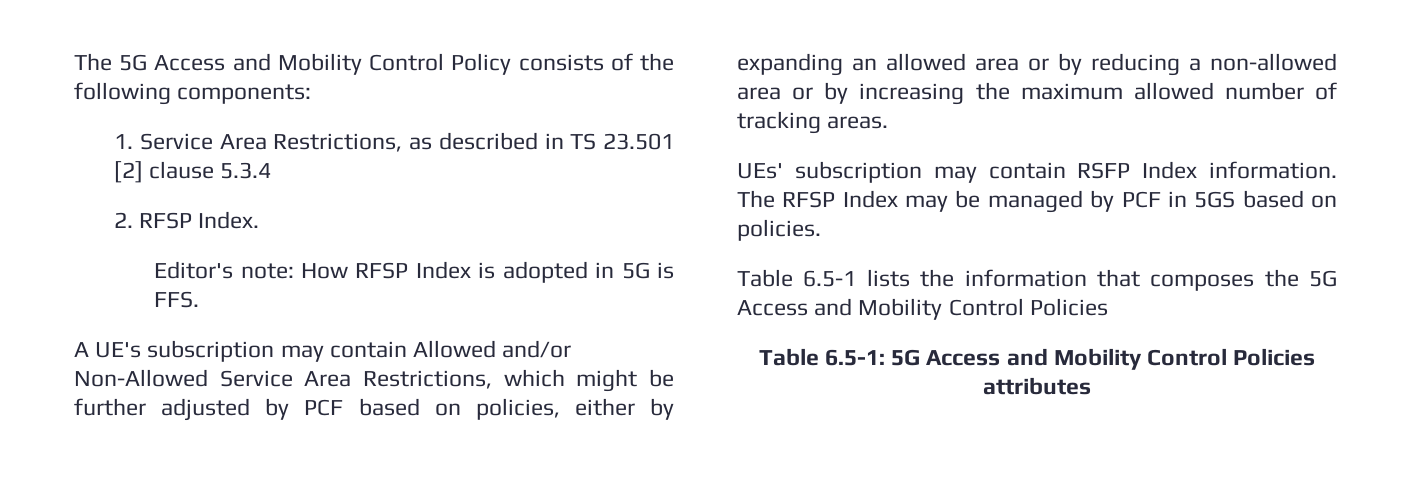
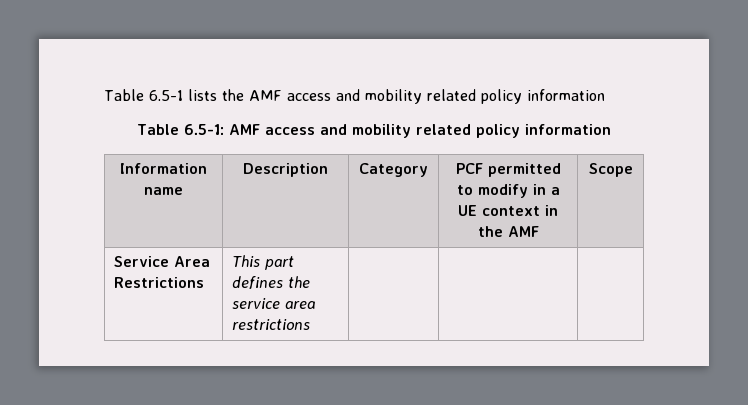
- The 5G Access and Mobility Control Policy consists of the following components:
- 1. Service Area Restrictions, as described in TS 23.501 [2] clause 5.3.4
- 2. RFSP Index.
- Editor's note: How RFSP Index is adopted in 5G is FFS.
- A UE's subscription may contain Allowed and/or Non-Allowed Service Area Restrictions, which might be further adjusted by PCF based on policies, either by expanding an allowed area or by reducing a non-allowed area or by increasing the maximum allowed number of tracking areas.
- UEs' subscription may contain RSFP Index information. The RFSP Index may be managed by PCF in 5GS based on policies.
- Table 6.5-1 lists the information that composes the 5G Access and Mobility Control Policies
- Table 6.5-1: 5G Access and Mobility Control Policies attributes
+ Table 6.5-1 lists the AMF access and mobility related policy information
+ Table 6.5-1: AMF access and mobility related policy information
+ Information name | Description | Category | PCF permitted to modify in a UE context in the AMF | Scope
+ Service Area Restrictions | This part defines the service area restrictions | | |

